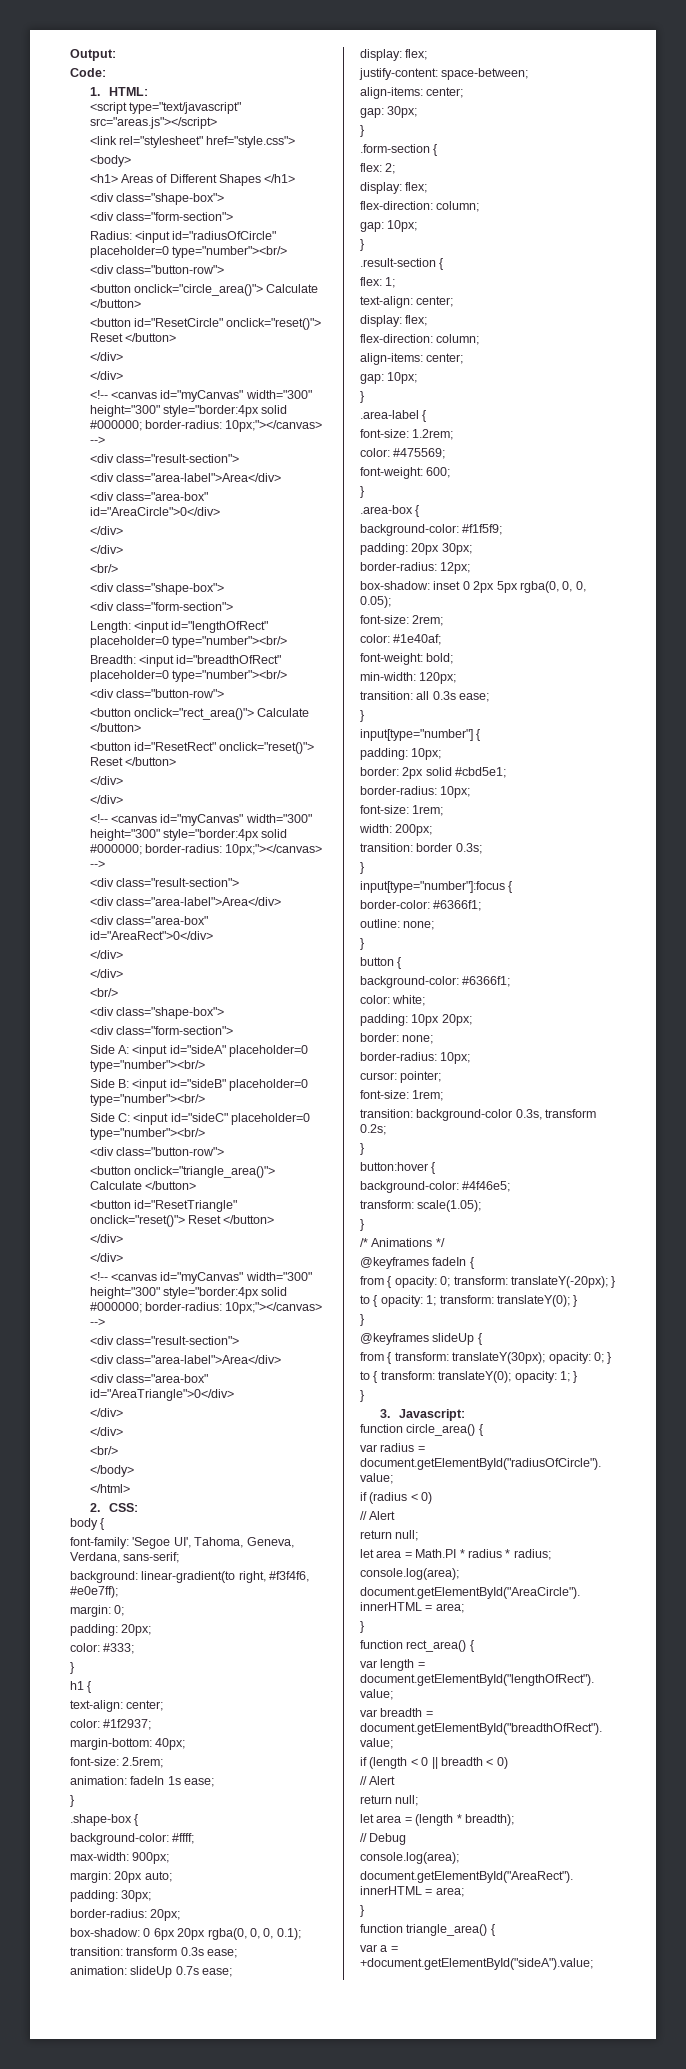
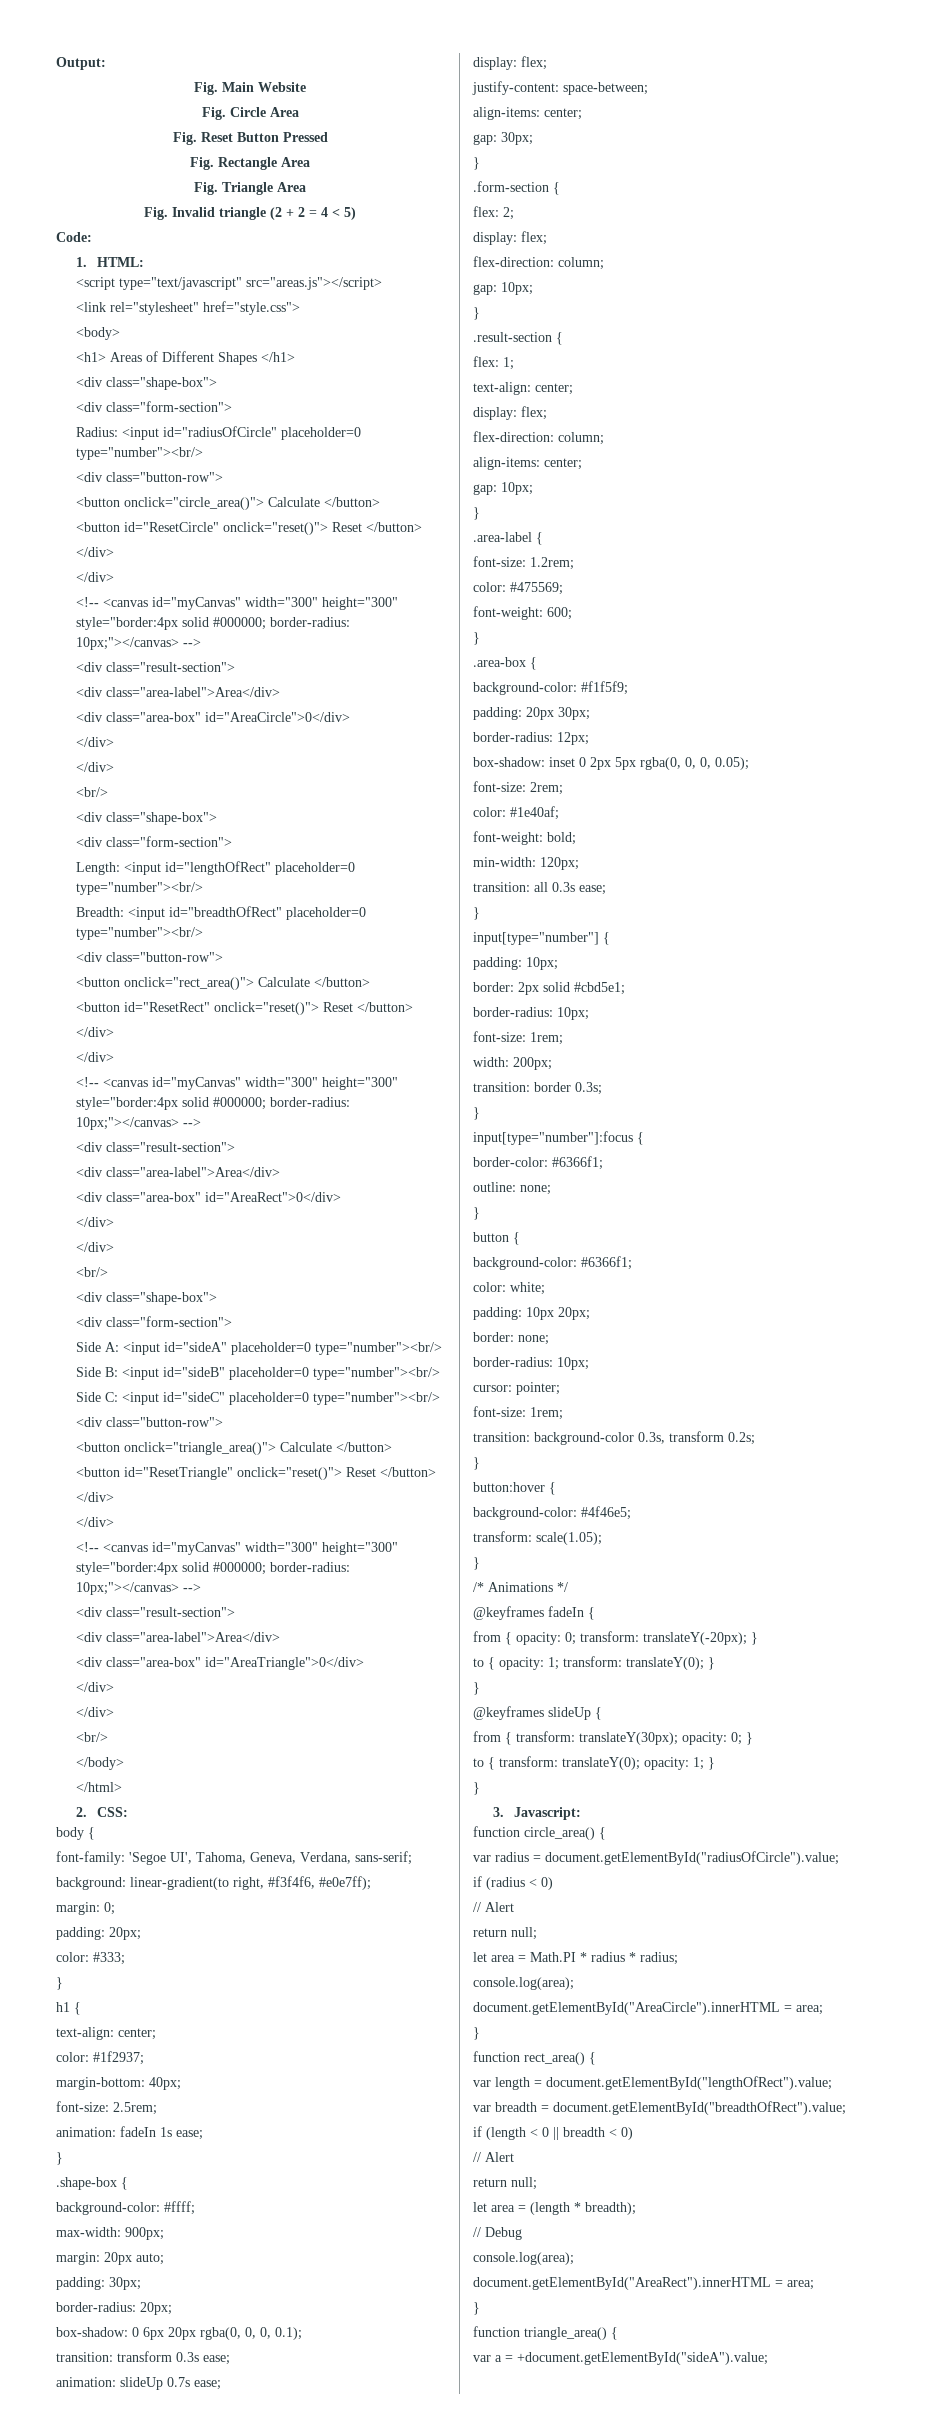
+ Fig. Main Website
+ Fig. Circle Area
+ Fig. Reset Button Pressed
+ Fig. Rectangle Area
+ Fig. Triangle Area
+ Fig. Invalid triangle (2 + 2 = 4 < 5)

